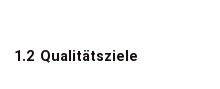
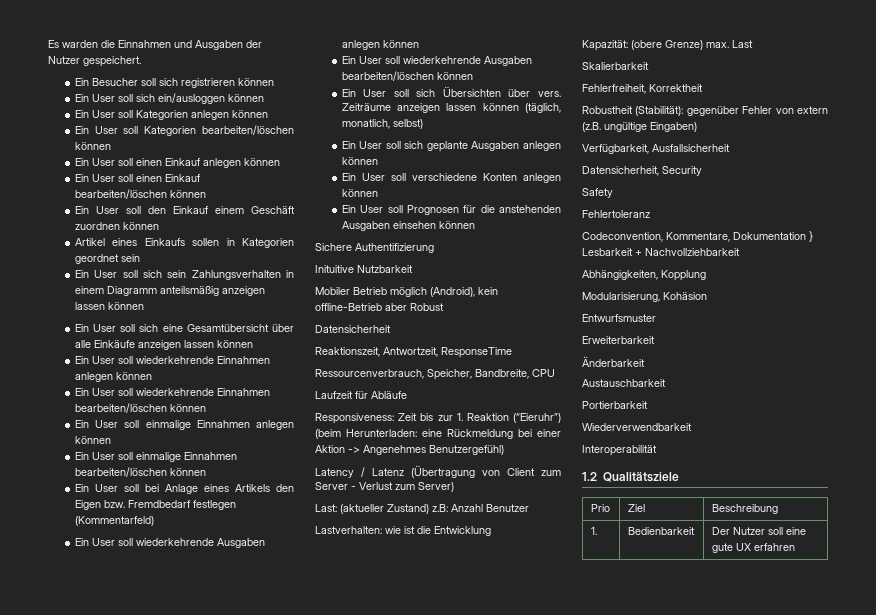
+ Es warden die Einnahmen und Ausgaben der Nutzer gespeichert.
+ Ein Besucher soll sich registrieren können
+ Ein User soll sich ein/ausloggen können
+ Ein User soll Kategorien anlegen können
+ Ein User soll Kategorien bearbeiten/löschen können
+ Ein User soll einen Einkauf anlegen können
+ Ein User soll einen Einkauf bearbeiten/löschen können
+ Ein User soll den Einkauf einem Geschäft zuordnen können
+ Artikel eines Einkaufs sollen in Kategorien geordnet sein
+ Ein User soll sich sein Zahlungsverhalten in einem Diagramm anteilsmäßig anzeigen lassen können
+ Ein User soll sich eine Gesamtübersicht über alle Einkäufe anzeigen lassen können
+ Ein User soll wiederkehrende Einnahmen anlegen können
+ Ein User soll wiederkehrende Einnahmen bearbeiten/löschen können
+ Ein User soll einmalige Einnahmen anlegen können
+ Ein User soll einmalige Einnahmen bearbeiten/löschen können
+ Ein User soll bei Anlage eines Artikels den Eigen bzw. Fremdbedarf festlegen (Kommentarfeld)
+ Ein User soll wiederkehrende Ausgaben anlegen können
+ Ein User soll wiederkehrende Ausgaben bearbeiten/löschen können
+ Ein User soll sich Übersichten über vers. Zeiträume anzeigen lassen können (täglich, monatlich, selbst)
+ Ein User soll sich geplante Ausgaben anlegen können
+ Ein User soll verschiedene Konten anlegen können
+ Ein User soll Prognosen für die anstehenden Ausgaben einsehen können
+ Sichere Authentifizierung
+ Inituitive Nutzbarkeit
+ Mobiler Betrieb möglich (Android), kein offline-Betrieb aber Robust
+ Datensicherheit
+ Reaktionszeit, Antwortzeit, ResponseTime
+ Ressourcenverbrauch, Speicher, Bandbreite, CPU
+ Laufzeit für Abläufe
+ Responsiveness: Zeit bis zur 1. Reaktion (“Eieruhr”) (beim Herunterladen: eine Rückmeldung bei einer Aktion -> Angenehmes Benutzergefühl)
+ Latency / Latenz (Übertragung von Client zum Server - Verlust zum Server)
+ Last: (aktueller Zustand) z.B: Anzahl Benutzer
+ Lastverhalten: wie ist die Entwicklung
+ Kapazität: (obere Grenze) max. Last
+ Skalierbarkeit
+ Fehlerfreiheit, Korrektheit
+ Robustheit (Stabilität): gegenüber Fehler von extern (z.B. ungültige Eingaben)
+ Verfügbarkeit, Ausfallsicherheit
+ Datensicherheit, Security
+ Safety
+ Fehlertoleranz
+ Codeconvention, Kommentare, Dokumentation } Lesbarkeit + Nachvollziehbarkeit
+ Abhängigkeiten, Kopplung
+ Modularisierung, Kohäsion
+ Entwurfsmuster
+ Erweiterbarkeit
+ Änderbarkeit
+ Austauschbarkeit
+ Portierbarkeit
+ Wiederverwendbarkeit
+ Interoperabilität
  1.2 Qualitätsziele
+ Prio | Ziel | Beschreibung
+ 1. | Bedienbarkeit | Der Nutzer soll eine gute UX erfahren

